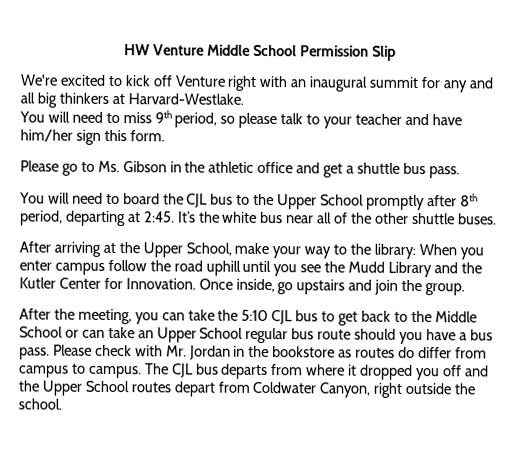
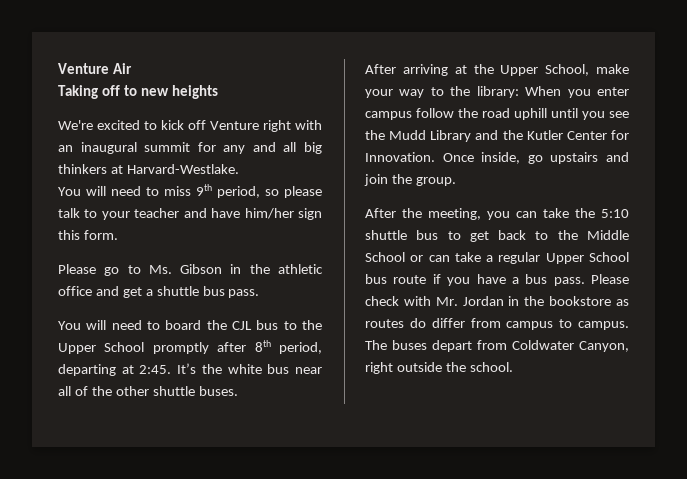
- HW Venture Middle School Permission Slip
+ Venture Air
+ Taking off to new heights
- After the meeting, you can take the 5:10 CJL bus to get back to the Middle School or can take an Upper School regular bus route should you have a bus pass.
+ After the meeting, you can take the 5:10 shuttle bus to get back to the Middle School or can take a regular Upper School bus route if you have a bus pass.
- The CJL bus departs from where it dropped you off and the Upper School routes depart from Coldwater Canyon, right outside the school.
+ The buses depart from Coldwater Canyon, right outside the school.

